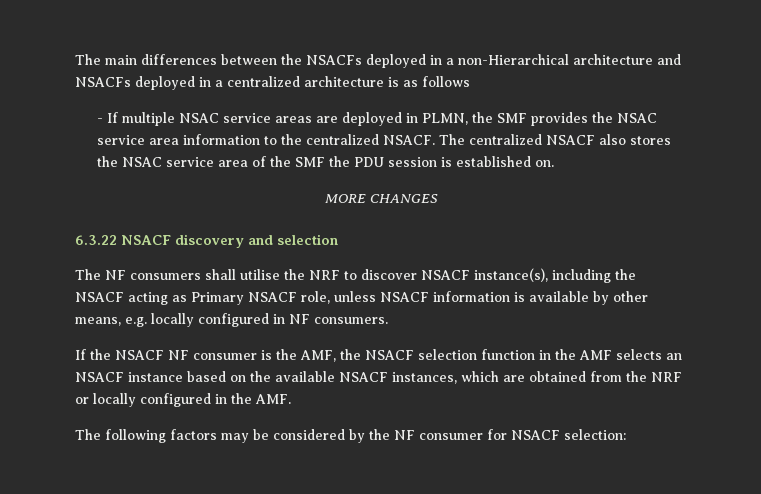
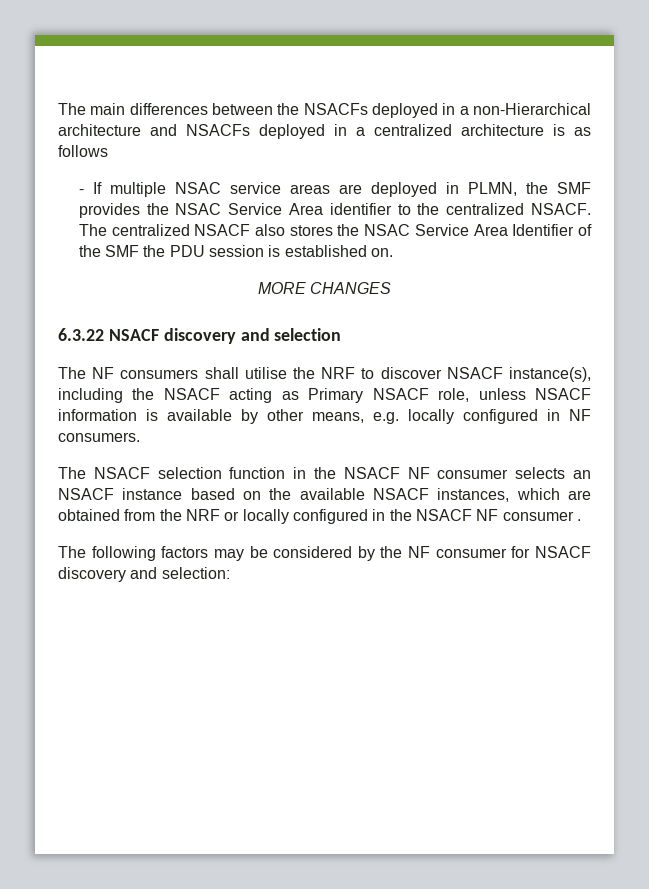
- - If multiple NSAC service areas are deployed in PLMN, the SMF provides the NSAC service area information to the centralized NSACF.
+ - If multiple NSAC service areas are deployed in PLMN, the SMF provides the NSAC Service Area identifier to the centralized NSACF.
- The centralized NSACF also stores the NSAC service area of the SMF the PDU session is established on.
+ The centralized NSACF also stores the NSAC Service Area Identifier of the SMF the PDU session is established on.
- If the NSACF NF consumer is the AMF, the NSACF selection function in the AMF selects an NSACF instance based on the available NSACF instances, which are obtained from the NRF or locally configured in the AMF.
+ The NSACF selection function in the NSACF NF consumer selects an NSACF instance based on the available NSACF instances, which are obtained from the NRF or locally configured in the NSACF NF consumer .
- The following factors may be considered by the NF consumer for NSACF selection:
+ The following factors may be considered by the NF consumer for NSACF discovery and selection:

